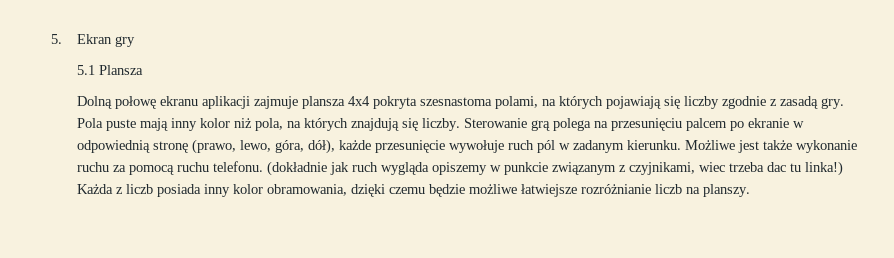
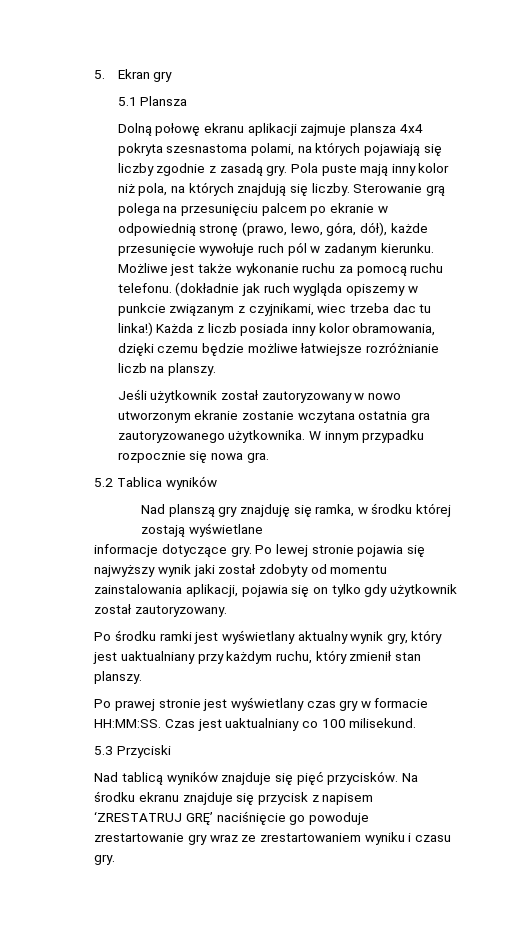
+ Jeśli użytkownik został zautoryzowany w nowo utworzonym ekranie zostanie wczytana ostatnia gra zautoryzowanego użytkownika. W innym przypadku rozpocznie się nowa gra.
+ 5.2 Tablica wyników
+ Nad planszą gry znajduję się ramka, w środku której zostają wyświetlane
+ informacje dotyczące gry. Po lewej stronie pojawia się najwyższy wynik jaki został zdobyty od momentu zainstalowania aplikacji, pojawia się on tylko gdy użytkownik został zautoryzowany.
+ Po środku ramki jest wyświetlany aktualny wynik gry, który jest uaktualniany przy każdym ruchu, który zmienił stan planszy.
+ Po prawej stronie jest wyświetlany czas gry w formacie HH:MM:SS. Czas jest uaktualniany co 100 milisekund.
+ 5.3 Przyciski
+ Nad tablicą wyników znajduje się pięć przycisków. Na środku ekranu znajduje się przycisk z napisem ‘ZRESTATRUJ GRĘ’ naciśnięcie go powoduje zrestartowanie gry wraz ze zrestartowaniem wyniku i czasu gry.

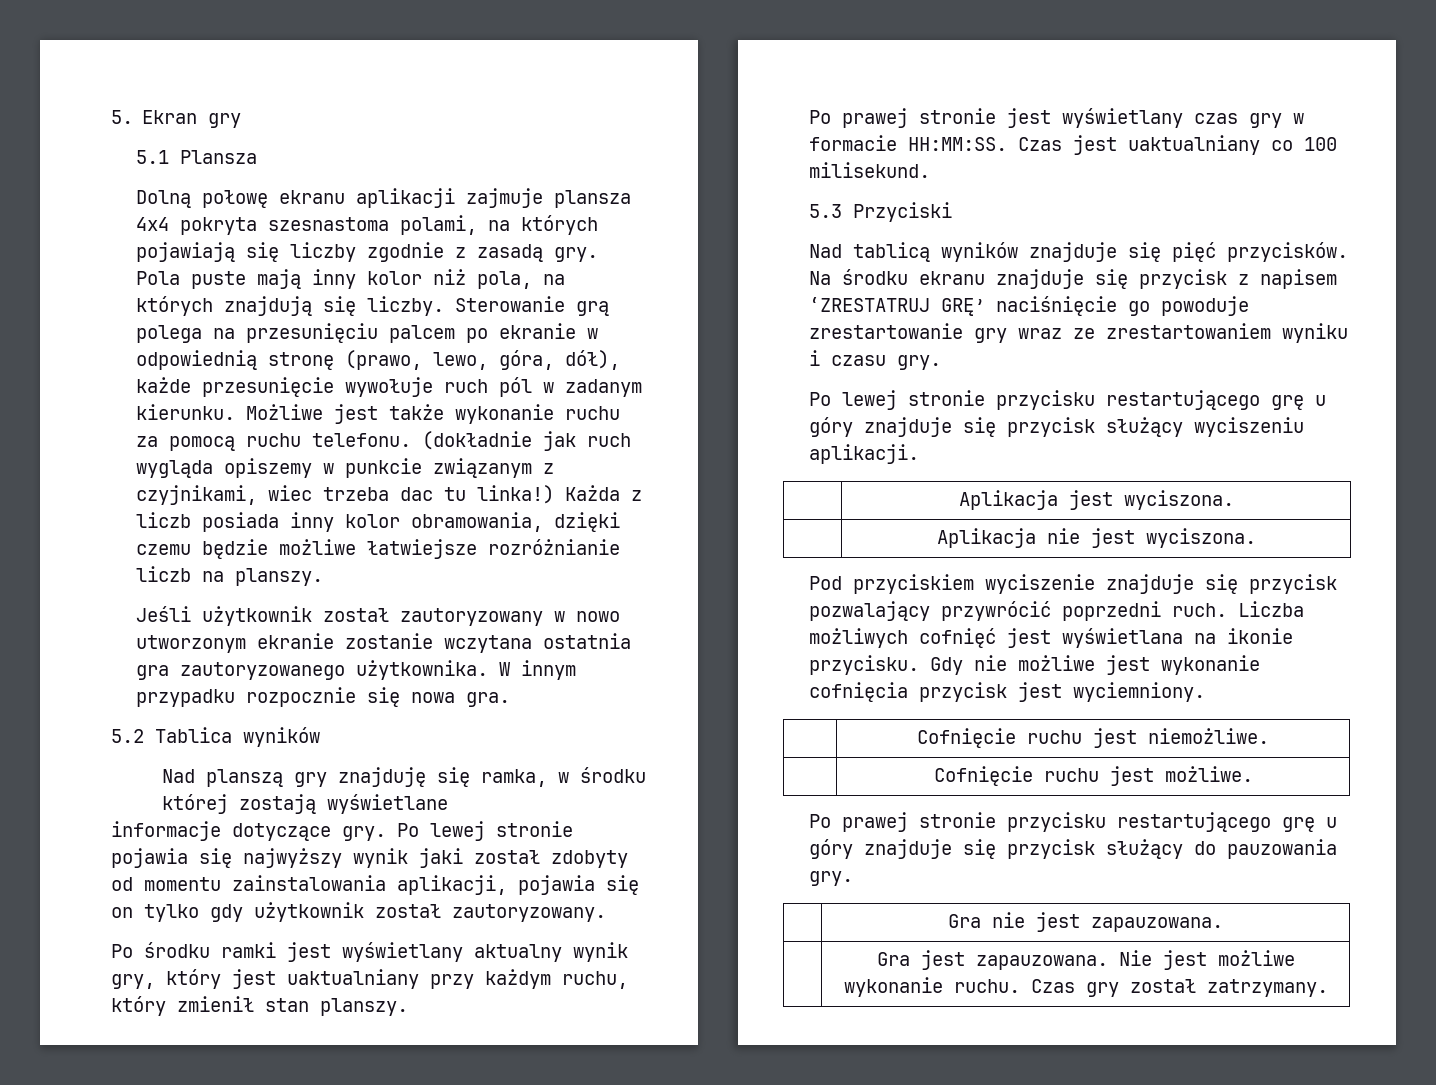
+ Po lewej stronie przycisku restartującego grę u góry znajduje się przycisk służący wyciszeniu aplikacji.
+ | Aplikacja jest wyciszona.
+ | Aplikacja nie jest wyciszona.
+ Pod przyciskiem wyciszenie znajduje się przycisk pozwalający przywrócić poprzedni ruch. Liczba możliwych cofnięć jest wyświetlana na ikonie przycisku. Gdy nie możliwe jest wykonanie cofnięcia przycisk jest wyciemniony.
+ | Cofnięcie ruchu jest niemożliwe.
+ | Cofnięcie ruchu jest możliwe.
+ Po prawej stronie przycisku restartującego grę u góry znajduje się przycisk służący do pauzowania gry.
+ | Gra nie jest zapauzowana.
+ | Gra jest zapauzowana. Nie jest możliwe wykonanie ruchu. Czas gry został zatrzymany.

